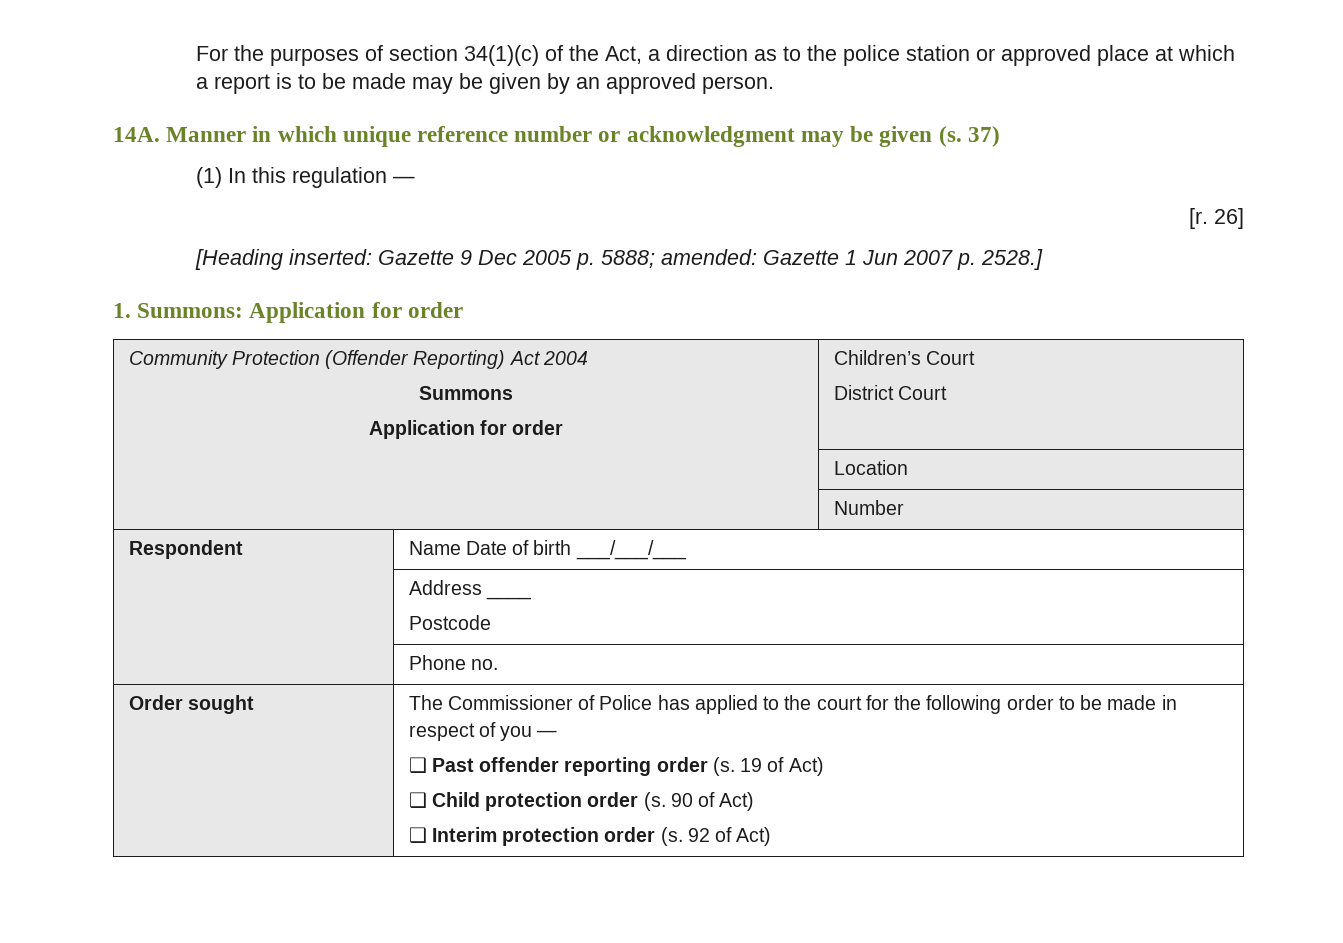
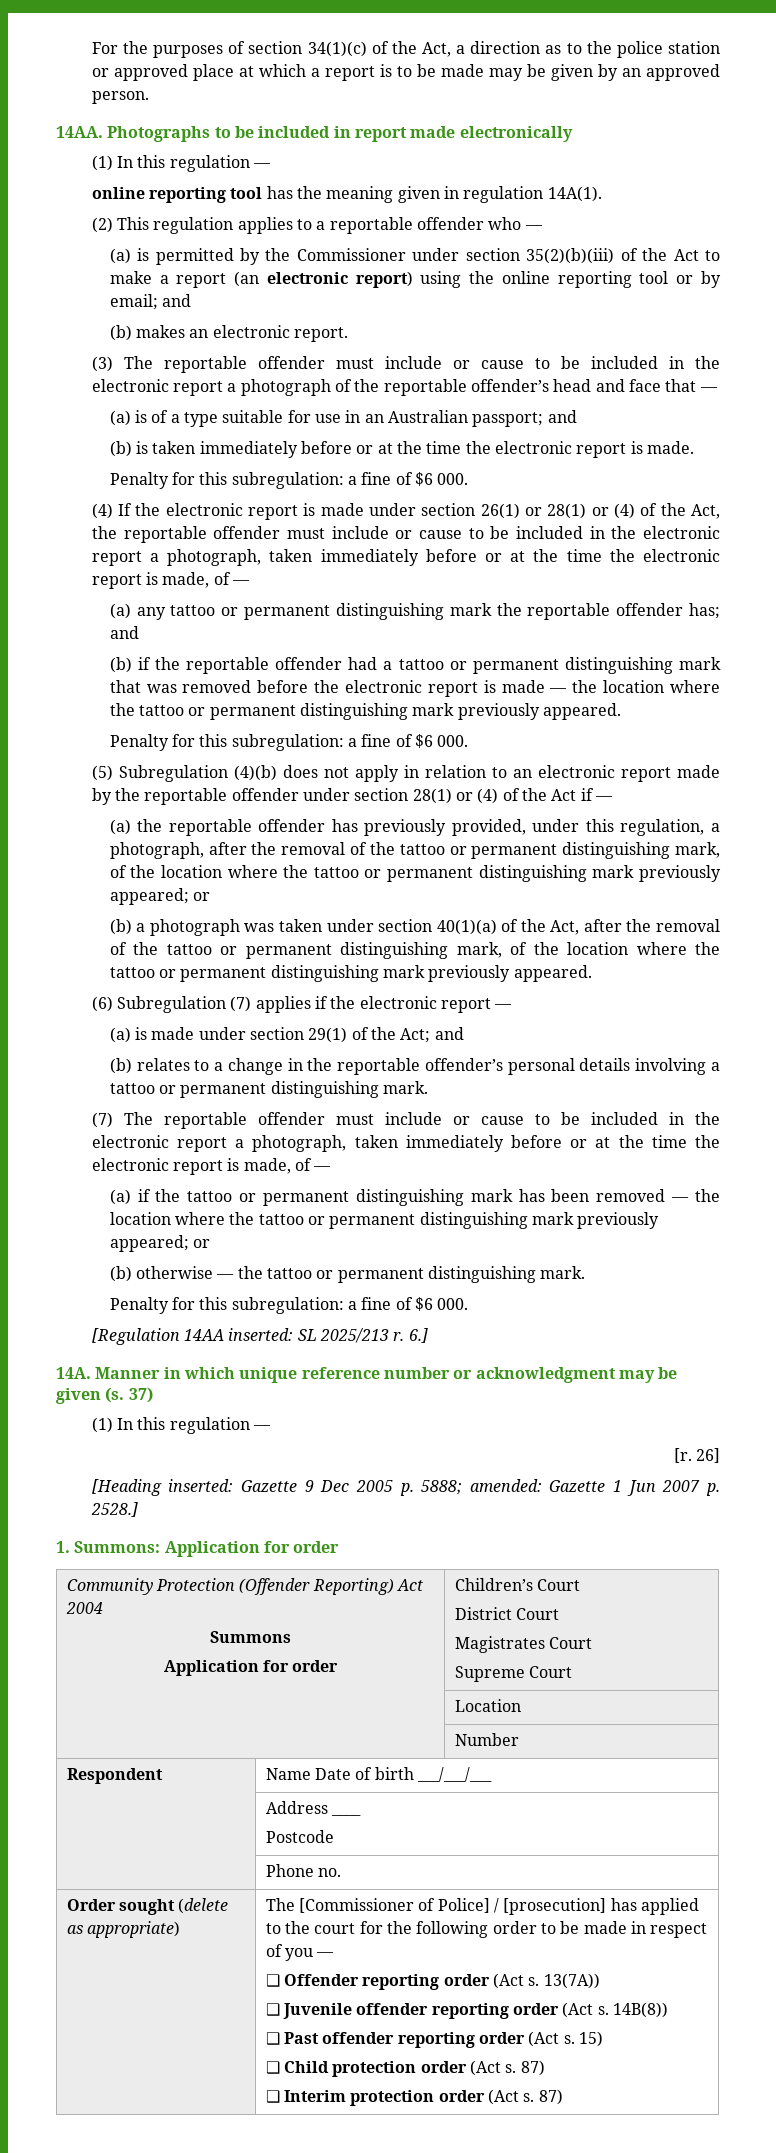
+ 14AA. Photographs to be included in report made electronically
+ (1) In this regulation —
+ online reporting tool has the meaning given in regulation 14A(1).
+ (2) This regulation applies to a reportable offender who —
+ (a) is permitted by the Commissioner under section 35(2)(b)(iii) of the Act to make a report (an electronic report) using the online reporting tool or by email; and
+ (b) makes an electronic report.
+ (3) The reportable offender must include or cause to be included in the electronic report a photograph of the reportable offender’s head and face that —
+ (a) is of a type suitable for use in an Australian passport; and
+ (b) is taken immediately before or at the time the electronic report is made.
+ Penalty for this subregulation: a fine of $6 000.
+ (4) If the electronic report is made under section 26(1) or 28(1) or (4) of the Act, the reportable offender must include or cause to be included in the electronic report a photograph, taken immediately before or at the time the electronic report is made, of —
+ (a) any tattoo or permanent distinguishing mark the reportable offender has; and
+ (b) if the reportable offender had a tattoo or permanent distinguishing mark that was removed before the electronic report is made — the location where the tattoo or permanent distinguishing mark previously appeared.
+ Penalty for this subregulation: a fine of $6 000.
+ (5) Subregulation (4)(b) does not apply in relation to an electronic report made by the reportable offender under section 28(1) or (4) of the Act if —
+ (a) the reportable offender has previously provided, under this regulation, a photograph, after the removal of the tattoo or permanent distinguishing mark, of the location where the tattoo or permanent distinguishing mark previously appeared; or
+ (b) a photograph was taken under section 40(1)(a) of the Act, after the removal of the tattoo or permanent distinguishing mark, of the location where the tattoo or permanent distinguishing mark previously appeared.
+ (6) Subregulation (7) applies if the electronic report —
+ (a) is made under section 29(1) of the Act; and
+ (b) relates to a change in the reportable offender’s personal details involving a tattoo or permanent distinguishing mark.
+ (7) The reportable offender must include or cause to be included in the electronic report a photograph, taken immediately before or at the time the electronic report is made, of —
+ (a) if the tattoo or permanent distinguishing mark has been removed — the location where the tattoo or permanent distinguishing mark previously appeared; or
+ (b) otherwise — the tattoo or permanent distinguishing mark.
+ Penalty for this subregulation: a fine of $6 000.
+ [Regulation 14AA inserted: SL 2025/213 r. 6.]
  Community Protection (Offender Reporting) Act 2004
  Summons
  Application for order | Children’s Court
  District Court
+ Magistrates Court
+ Supreme Court
- Order sought | The Commissioner of Police has applied to the court for the following order to be made in respect of you —
+ Order sought (delete as appropriate) | The [Commissioner of Police] / [prosecution] has applied to the court for the following order to be made in respect of you —
+ ❑ Offender reporting order (Act s. 13(7A))
+ ❑ Juvenile offender reporting order (Act s. 14B(8))
- ❑ Past offender reporting order (s. 19 of Act)
+ ❑ Past offender reporting order (Act s. 15)
- ❑ Child protection order (s. 90 of Act)
+ ❑ Child protection order (Act s. 87)
- ❑ Interim protection order (s. 92 of Act)
+ ❑ Interim protection order (Act s. 87)

